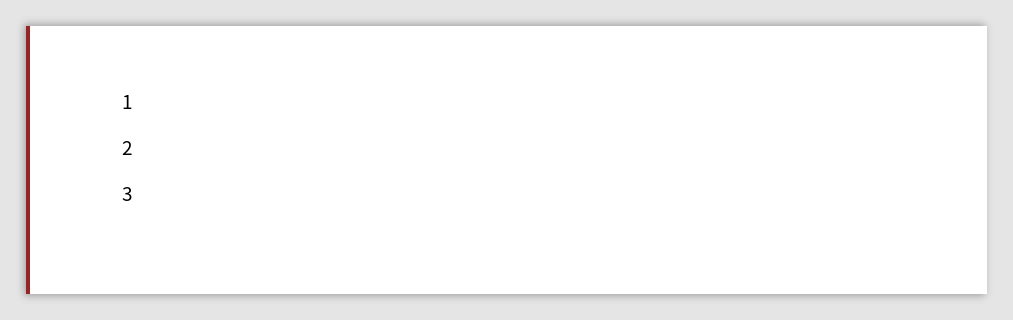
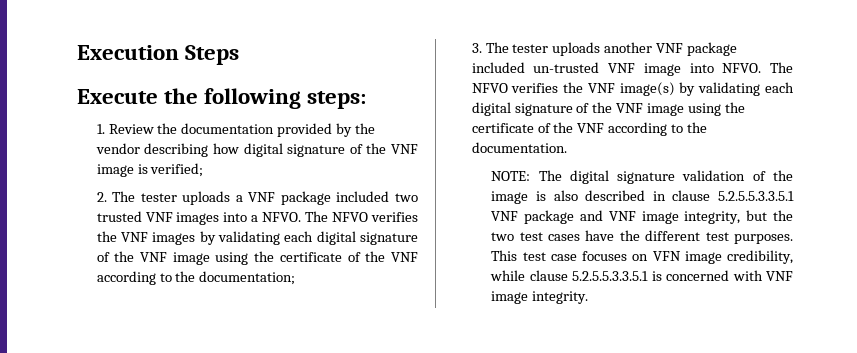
- 1
- 2
- 3
+ Execution Steps
+ Execute the following steps:
+ 1. Review the documentation provided by the vendor describing how digital signature of the VNF image is verified;
+ 2. The tester uploads a VNF package included two trusted VNF images into a NFVO. The NFVO verifies the VNF images by validating each digital signature of the VNF image using the certificate of the VNF according to the documentation;
+ 3. The tester uploads another VNF package included un-trusted VNF image into NFVO. The NFVO verifies the VNF image(s) by validating each digital signature of the VNF image using the certificate of the VNF according to the documentation.
+ NOTE: The digital signature validation of the image is also described in clause 5.2.5.5.3.3.5.1 VNF package and VNF image integrity, but the two test cases have the different test purposes. This test case focuses on VFN image credibility, while clause 5.2.5.5.3.3.5.1 is concerned with VNF image integrity.

